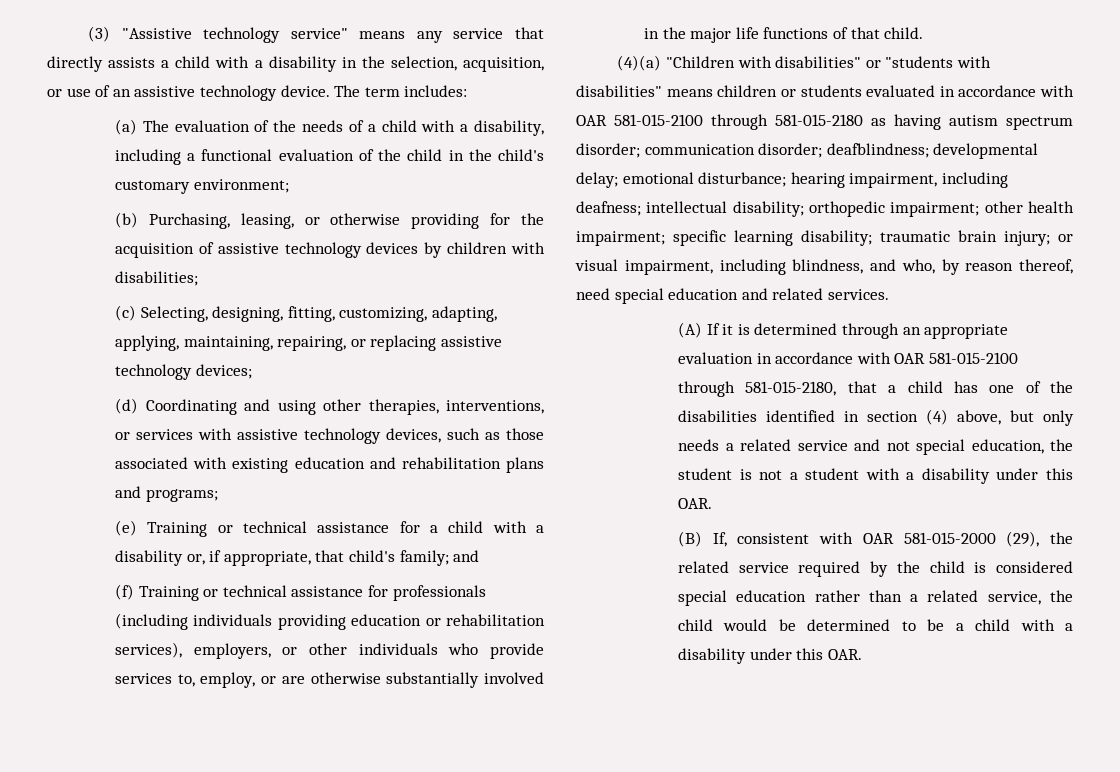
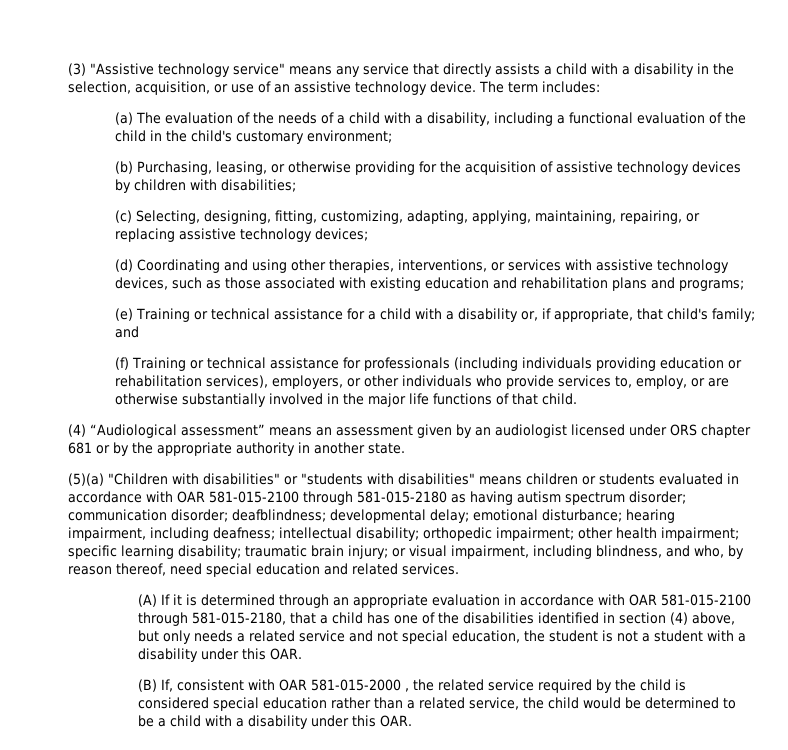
- (4)(a) "Children with disabilities" or "students with disabilities" means children or students evaluated in accordance with OAR 581-015-2100 through 581-015-2180 as having autism spectrum disorder;
+ (4) “Audiological assessment” means an assessment given by an audiologist licensed under ORS chapter 681 or by the appropriate authority in another state.
+ (5)(a) "Children with disabilities" or "students with disabilities" means children or students evaluated in accordance with OAR 581-015-2100 through 581-015-2180 as having autism spectrum disorder;
- (B) If, consistent with OAR 581-015-2000 (29), the related service required by the child is considered special education rather than a related service, the child would be determined to be a child with a disability under this OAR.
+ (B) If, consistent with OAR 581-015-2000 , the related service required by the child is considered special education rather than a related service, the child would be determined to be a child with a disability under this OAR.

